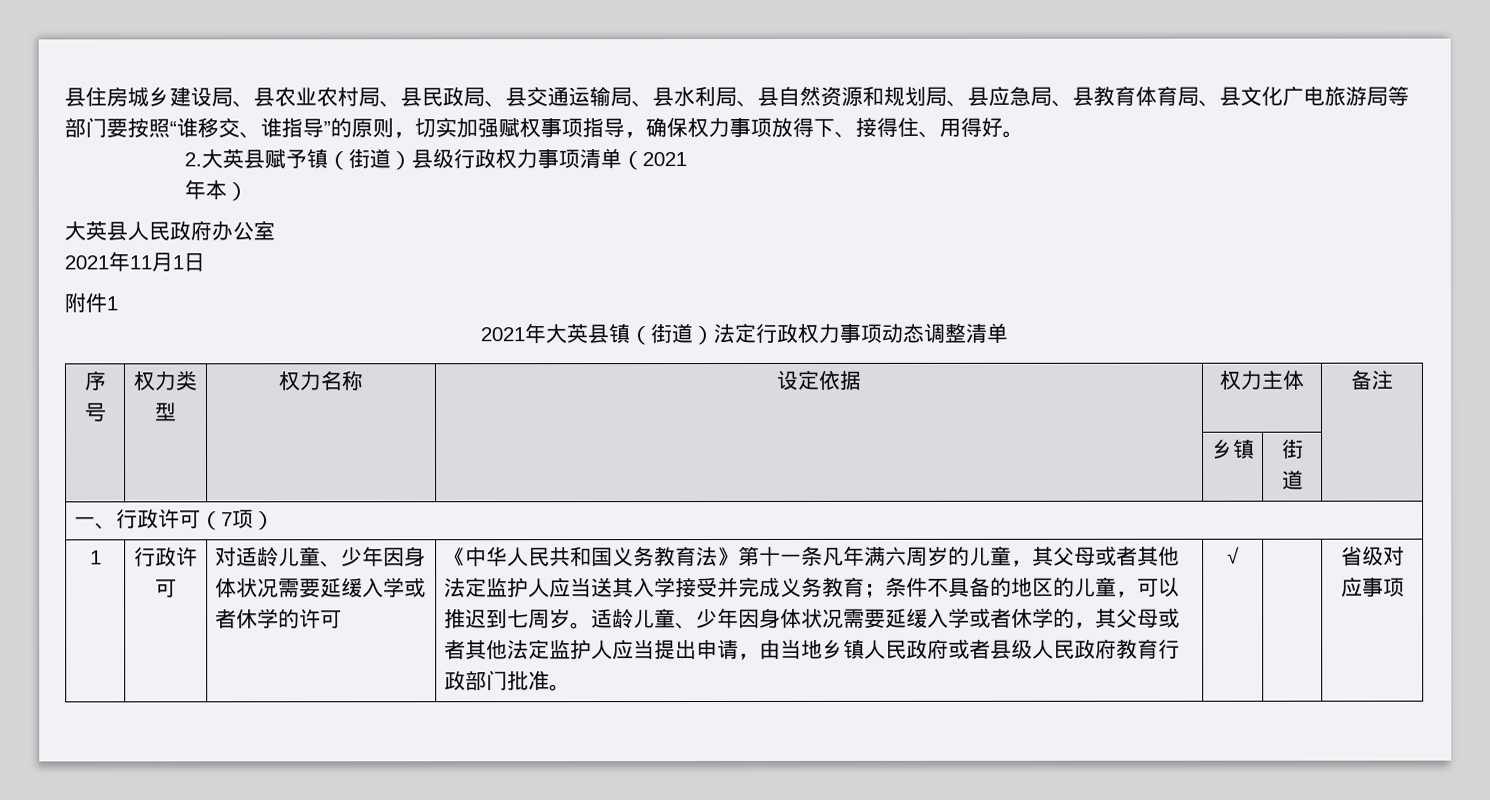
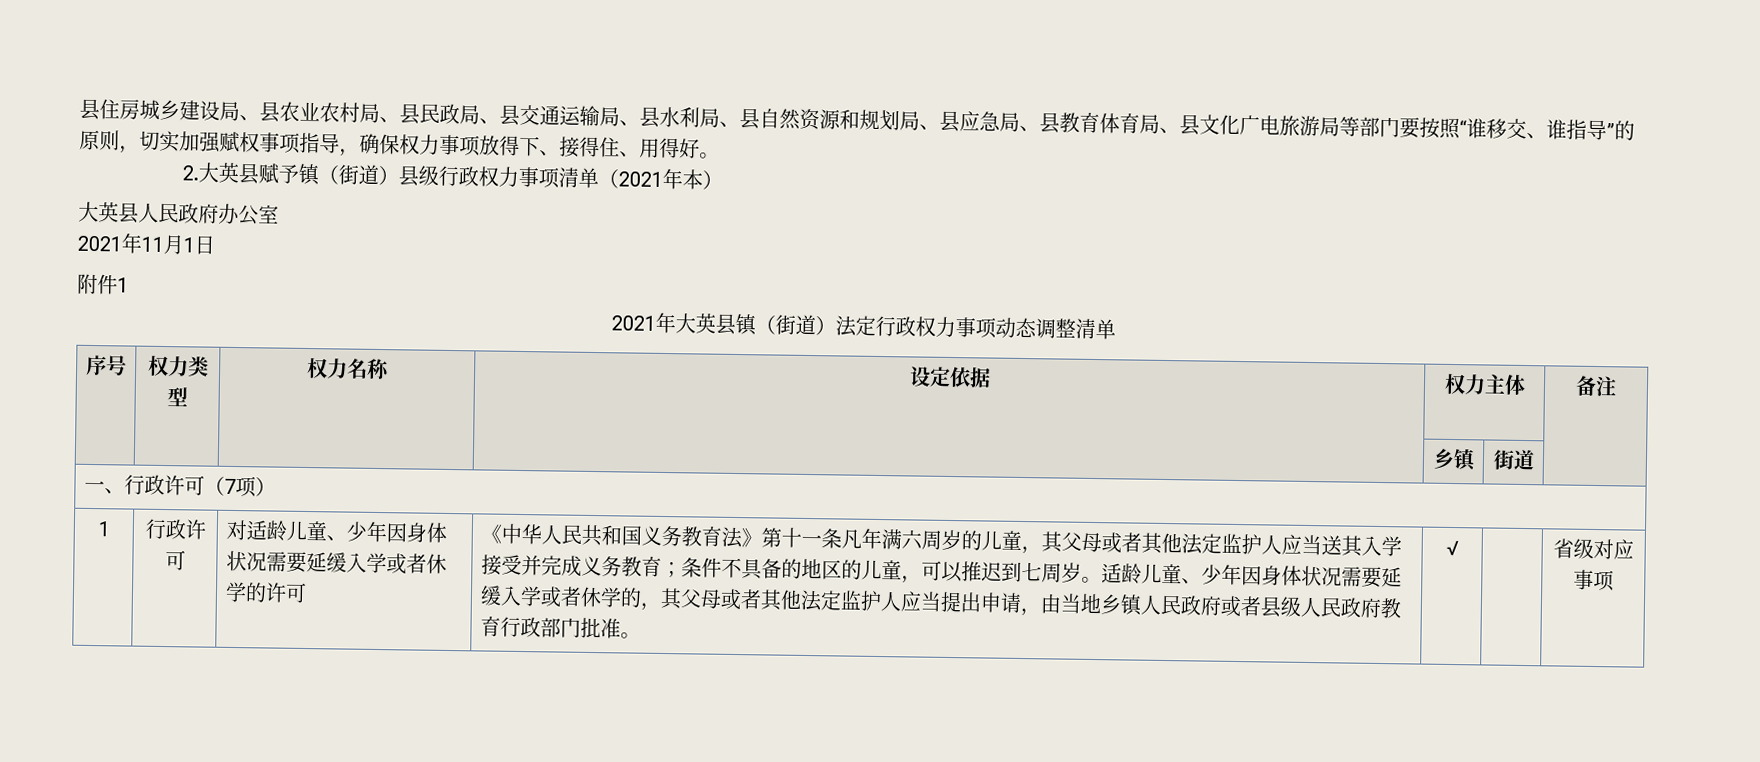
- 2.大英县赋予镇（街道）县级行政权力事项清单（2021
- 年本）
+ 2.大英县赋予镇（街道）县级行政权力事项清单（2021年本）

